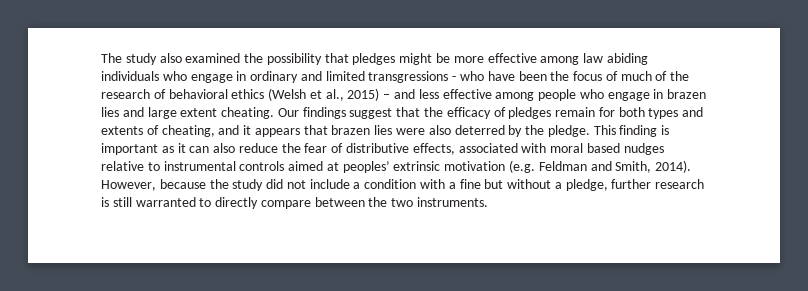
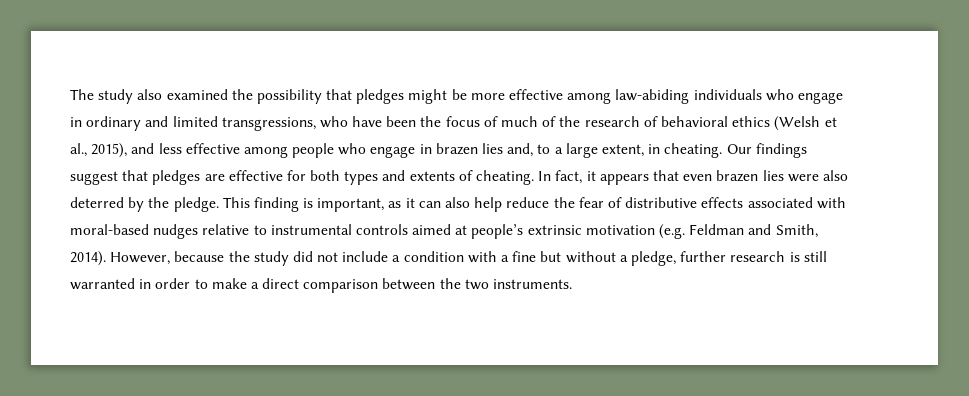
- The study also examined the possibility that pledges might be more effective among law abiding individuals who engage in ordinary and limited transgressions - who have been the focus of much of the research of behavioral ethics (Welsh et al., 2015) – and less effective among people who engage in brazen lies and large extent cheating.
+ The study also examined the possibility that pledges might be more effective among law-abiding individuals who engage in ordinary and limited transgressions, who have been the focus of much of the research of behavioral ethics (Welsh et al., 2015), and less effective among people who engage in brazen lies and, to a large extent, in cheating.
- Our findings suggest that the efficacy of pledges remain for both types and extents of cheating, and it appears that brazen lies were also deterred by the pledge.
+ Our findings suggest that pledges are effective for both types and extents of cheating. In fact, it appears that even brazen lies were also deterred by the pledge.
- This finding is important as it can also reduce the fear of distributive effects, associated with moral based nudges relative to instrumental controls aimed at peoples’ extrinsic motivation (e.g. Feldman and Smith, 2014).
+ This finding is important, as it can also help reduce the fear of distributive effects associated with moral-based nudges relative to instrumental controls aimed at people’s extrinsic motivation (e.g. Feldman and Smith, 2014).
- However, because the study did not include a condition with a fine but without a pledge, further research is still warranted to directly compare between the two instruments.
+ However, because the study did not include a condition with a fine but without a pledge, further research is still warranted in order to make a direct comparison between the two instruments.

